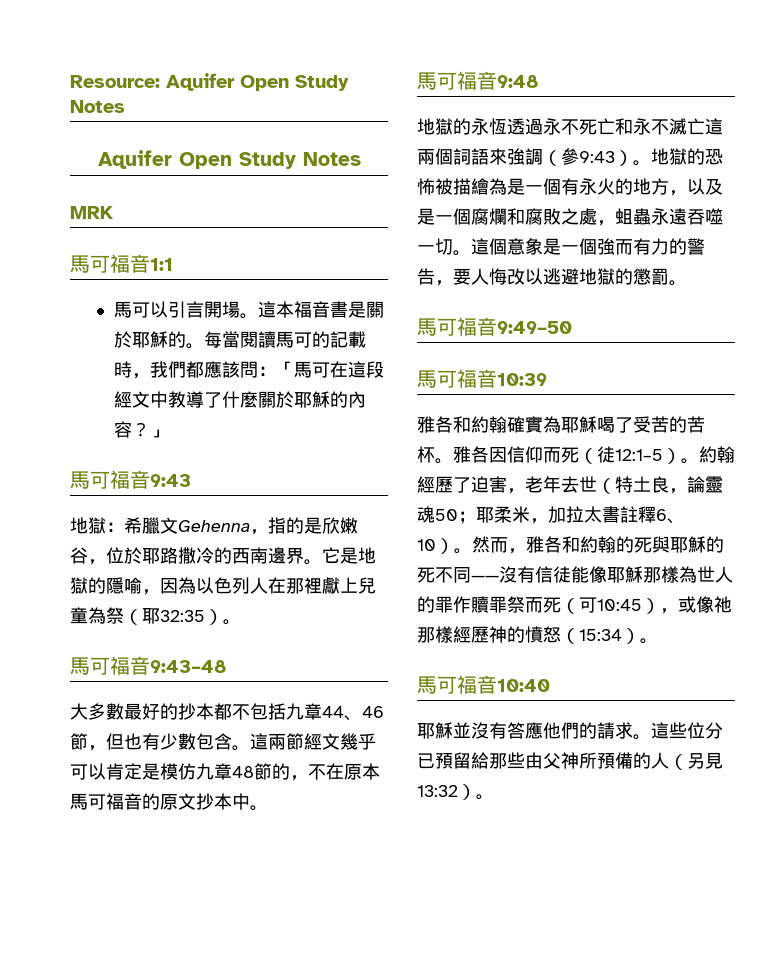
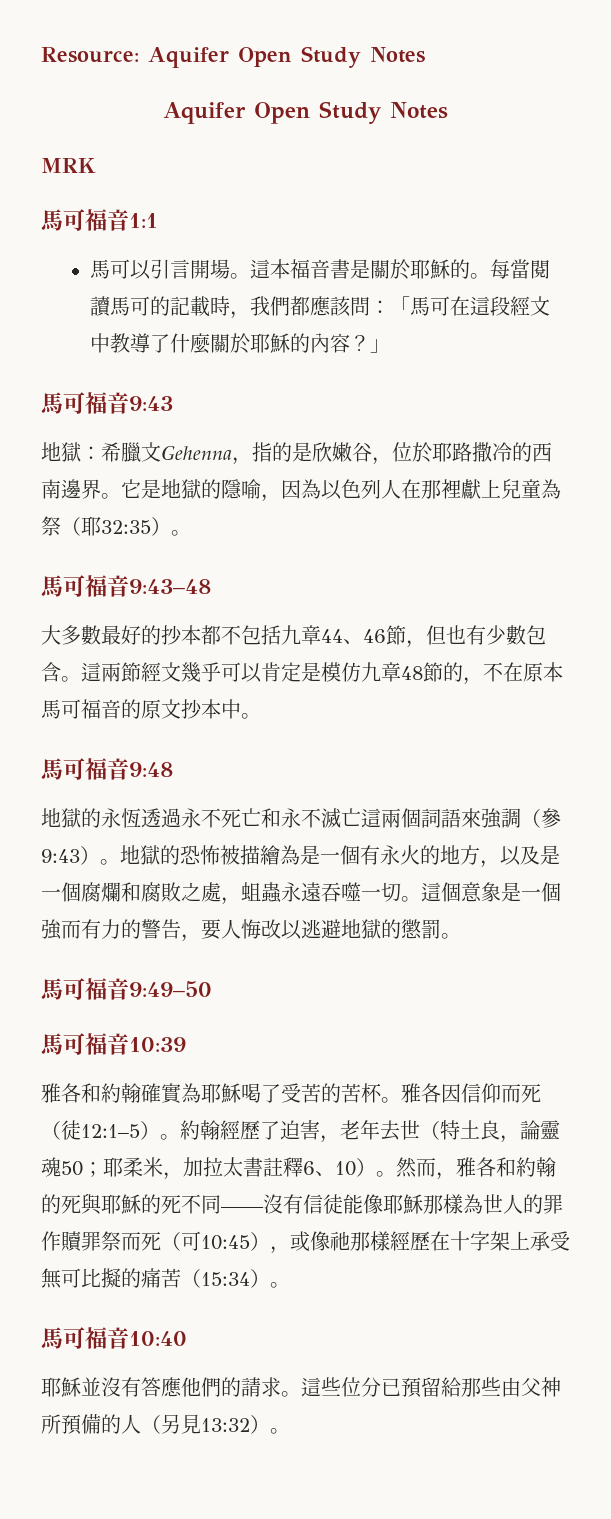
- 然而，雅各和約翰的死與耶穌的死不同——沒有信徒能像耶穌那樣為世人的罪作贖罪祭而死（可10:45），或像祂那樣經歷神的憤怒（15:34）。
+ 然而，雅各和約翰的死與耶穌的死不同——沒有信徒能像耶穌那樣為世人的罪作贖罪祭而死（可10:45），或像祂那樣經歷在十字架上承受無可比擬的痛苦（15:34）。

